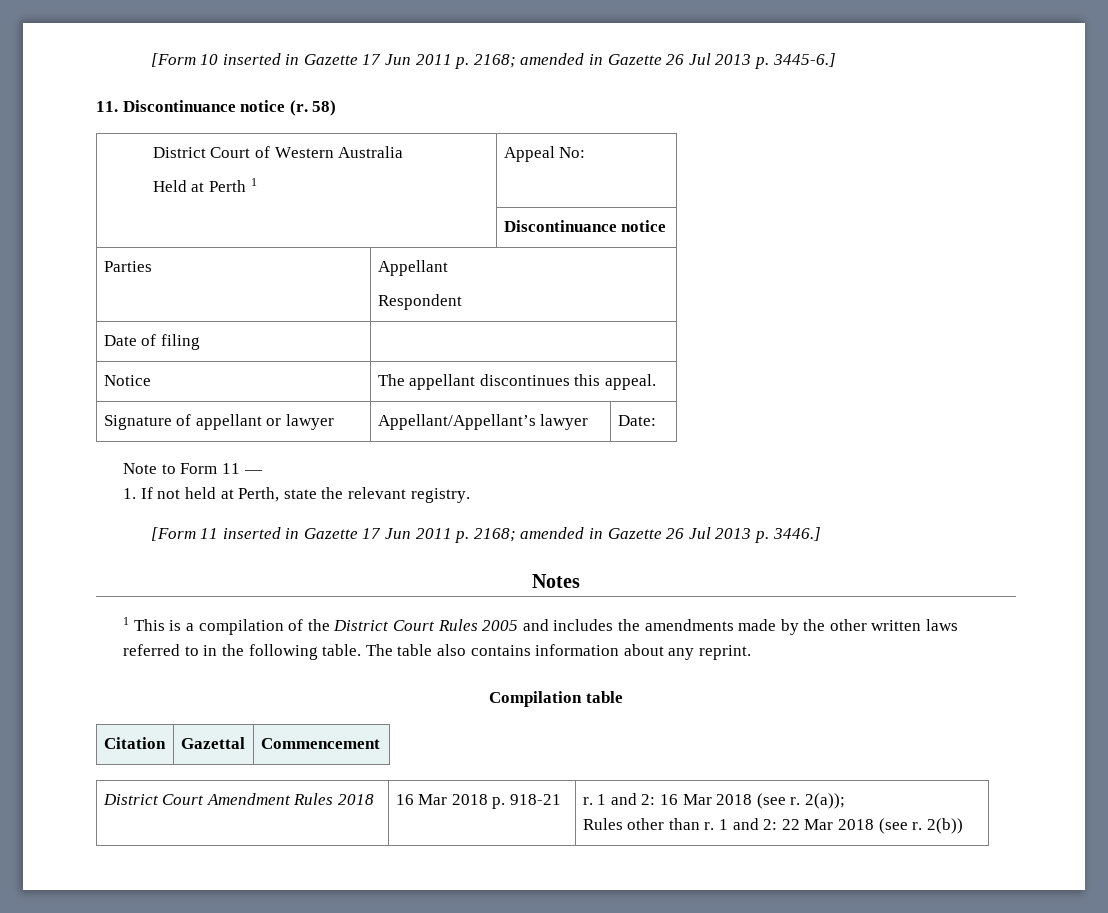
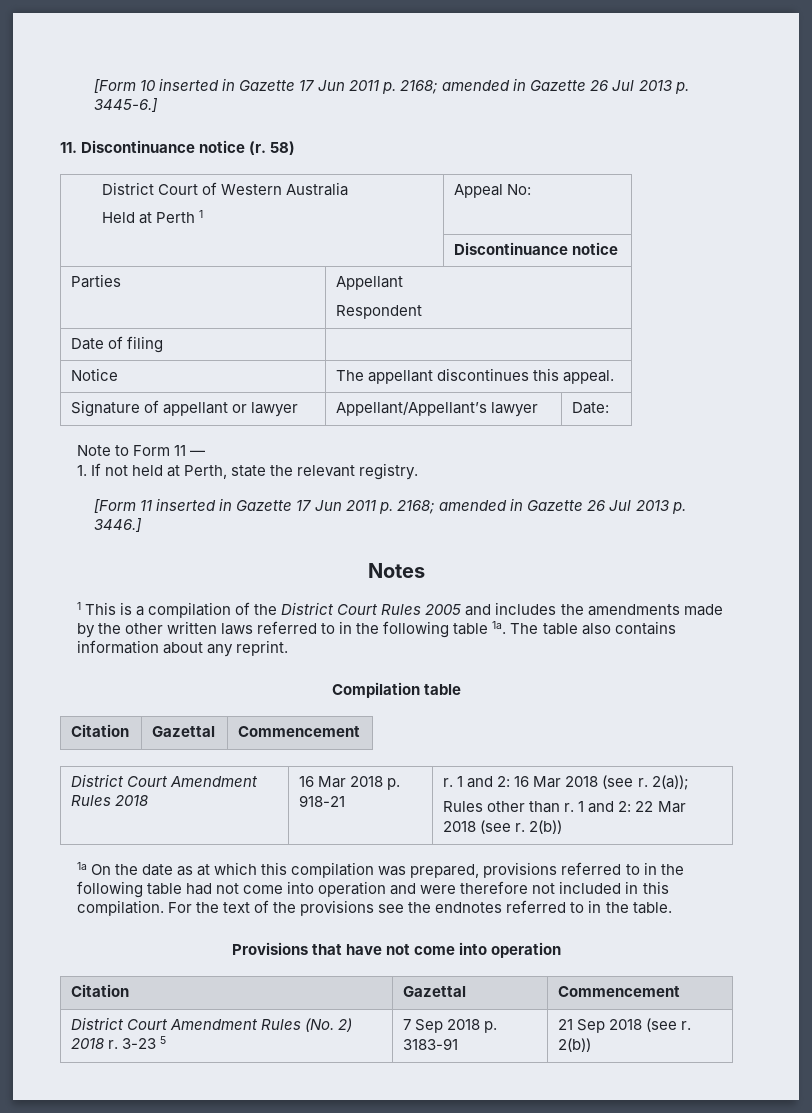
- 1 This is a compilation of the District Court Rules 2005 and includes the amendments made by the other written laws referred to in the following table.
+ 1 This is a compilation of the District Court Rules 2005 and includes the amendments made by the other written laws referred to in the following table 1a.
+ 1a On the date as at which this compilation was prepared, provisions referred to in the following table had not come into operation and were therefore not included in this compilation. For the text of the provisions see the endnotes referred to in the table.
+ Provisions that have not come into operation
+ Citation | Gazettal | Commencement
+ District Court Amendment Rules (No. 2) 2018 r. 3-23 5 | 7 Sep 2018 p. 3183-91 | 21 Sep 2018 (see r. 2(b))

